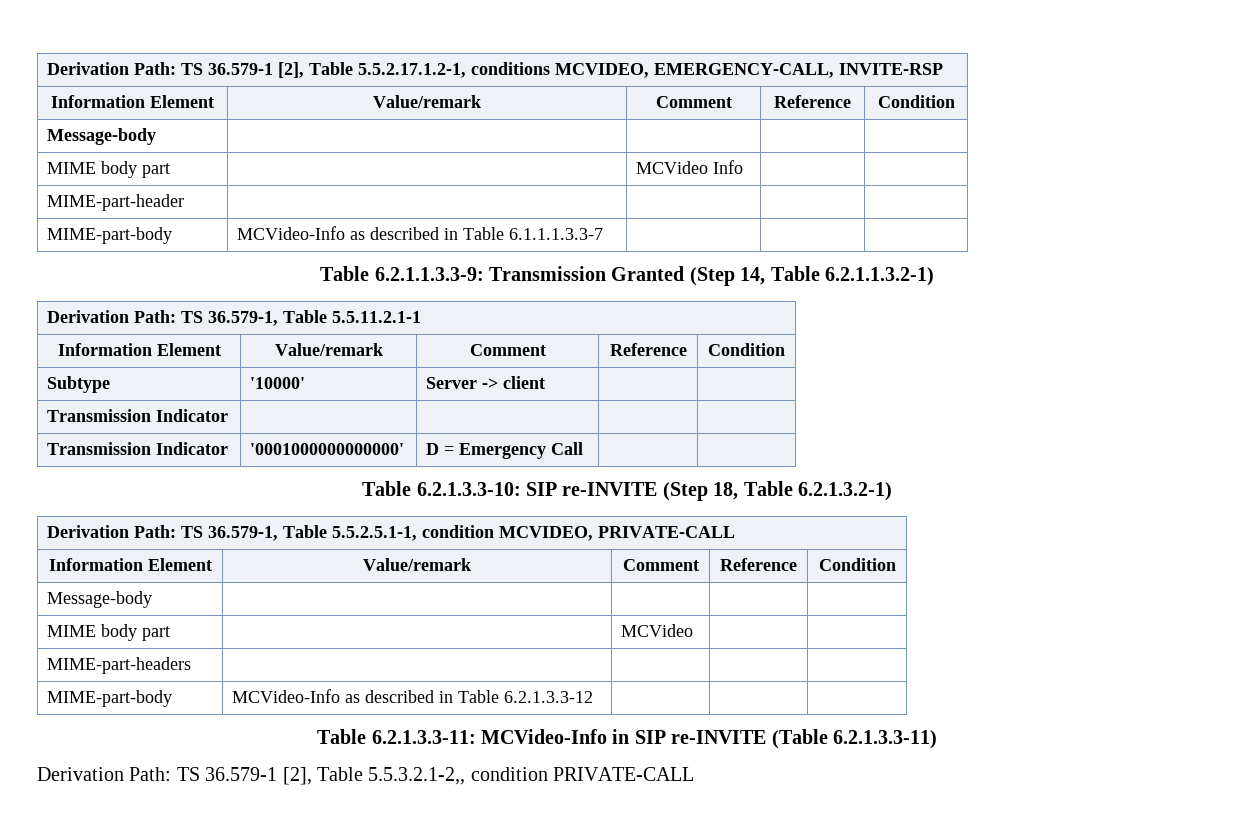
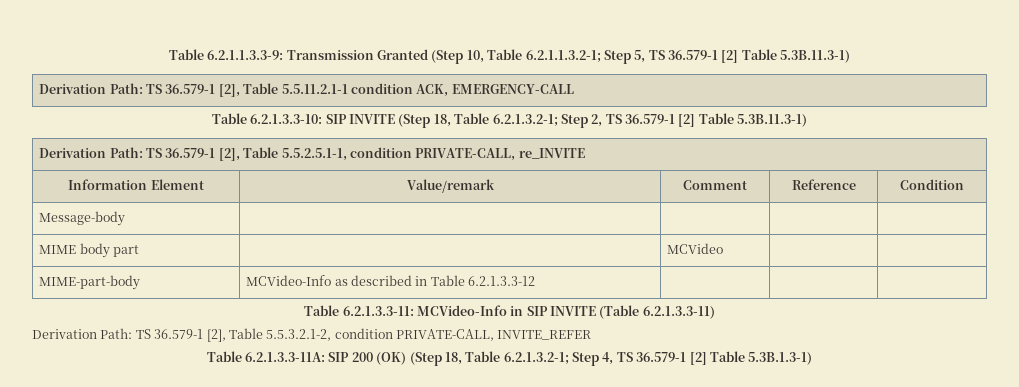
- Derivation Path: TS 36.579-1 [2], Table 5.5.2.17.1.2-1, conditions MCVIDEO, EMERGENCY-CALL, INVITE-RSP
- Information Element | Value/remark | Comment | Reference | Condition
- Message-body | | | |
- MIME body part | | MCVideo Info | |
- MIME-part-header | | | |
- MIME-part-body | MCVideo-Info as described in Table 6.1.1.1.3.3-7 | | |
- Table 6.2.1.1.3.3-9: Transmission Granted (Step 14, Table 6.2.1.1.3.2-1)
- Derivation Path: TS 36.579-1, Table 5.5.11.2.1-1
- Information Element | Value/remark | Comment | Reference | Condition
- Subtype | '10000' | Server -> client | |
- Transmission Indicator | | | |
- Transmission Indicator | '0001000000000000' | D = Emergency Call | |
- Table 6.2.1.3.3-10: SIP re-INVITE (Step 18, Table 6.2.1.3.2-1)
- Derivation Path: TS 36.579-1, Table 5.5.2.5.1-1, condition MCVIDEO, PRIVATE-CALL
+ Table 6.2.1.1.3.3-9: Transmission Granted (Step 10, Table 6.2.1.1.3.2-1; Step 5, TS 36.579-1 [2] Table 5.3B.11.3-1)
+ Derivation Path: TS 36.579-1 [2], Table 5.5.11.2.1-1 condition ACK, EMERGENCY-CALL
+ Table 6.2.1.3.3-10: SIP INVITE (Step 18, Table 6.2.1.3.2-1; Step 2, TS 36.579-1 [2] Table 5.3B.11.3-1)
+ Derivation Path: TS 36.579-1 [2], Table 5.5.2.5.1-1, condition PRIVATE-CALL, re_INVITE
- MIME-part-headers | | | |
- Table 6.2.1.3.3-11: MCVideo-Info in SIP re-INVITE (Table 6.2.1.3.3-11)
+ Table 6.2.1.3.3-11: MCVideo-Info in SIP INVITE (Table 6.2.1.3.3-11)
- Derivation Path: TS 36.579-1 [2], Table 5.5.3.2.1-2,, condition PRIVATE-CALL
+ Derivation Path: TS 36.579-1 [2], Table 5.5.3.2.1-2, condition PRIVATE-CALL, INVITE_REFER
+ Table 6.2.1.3.3-11A: SIP 200 (OK) (Step 18, Table 6.2.1.3.2-1; Step 4, TS 36.579-1 [2] Table 5.3B.1.3-1)

